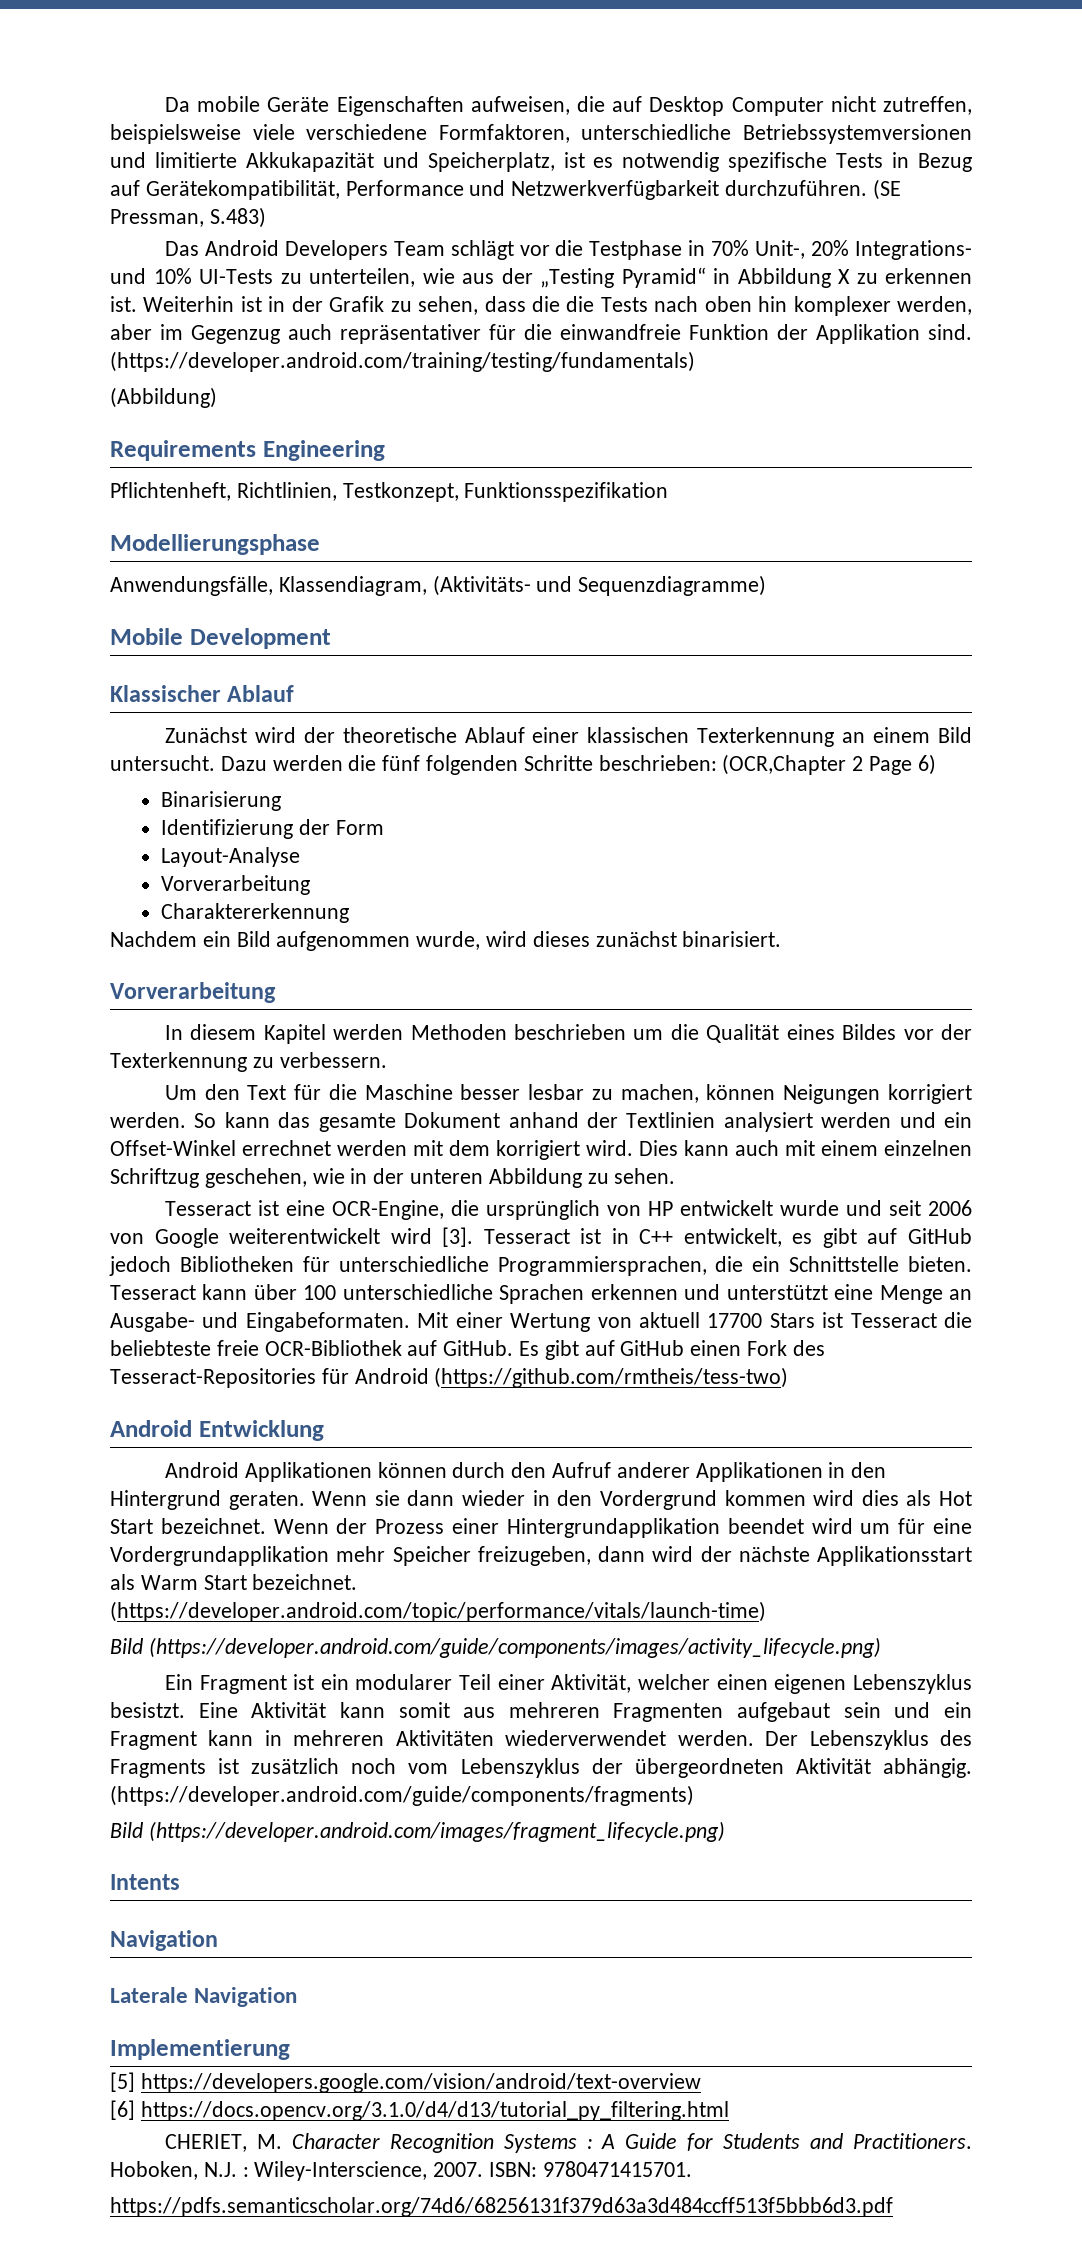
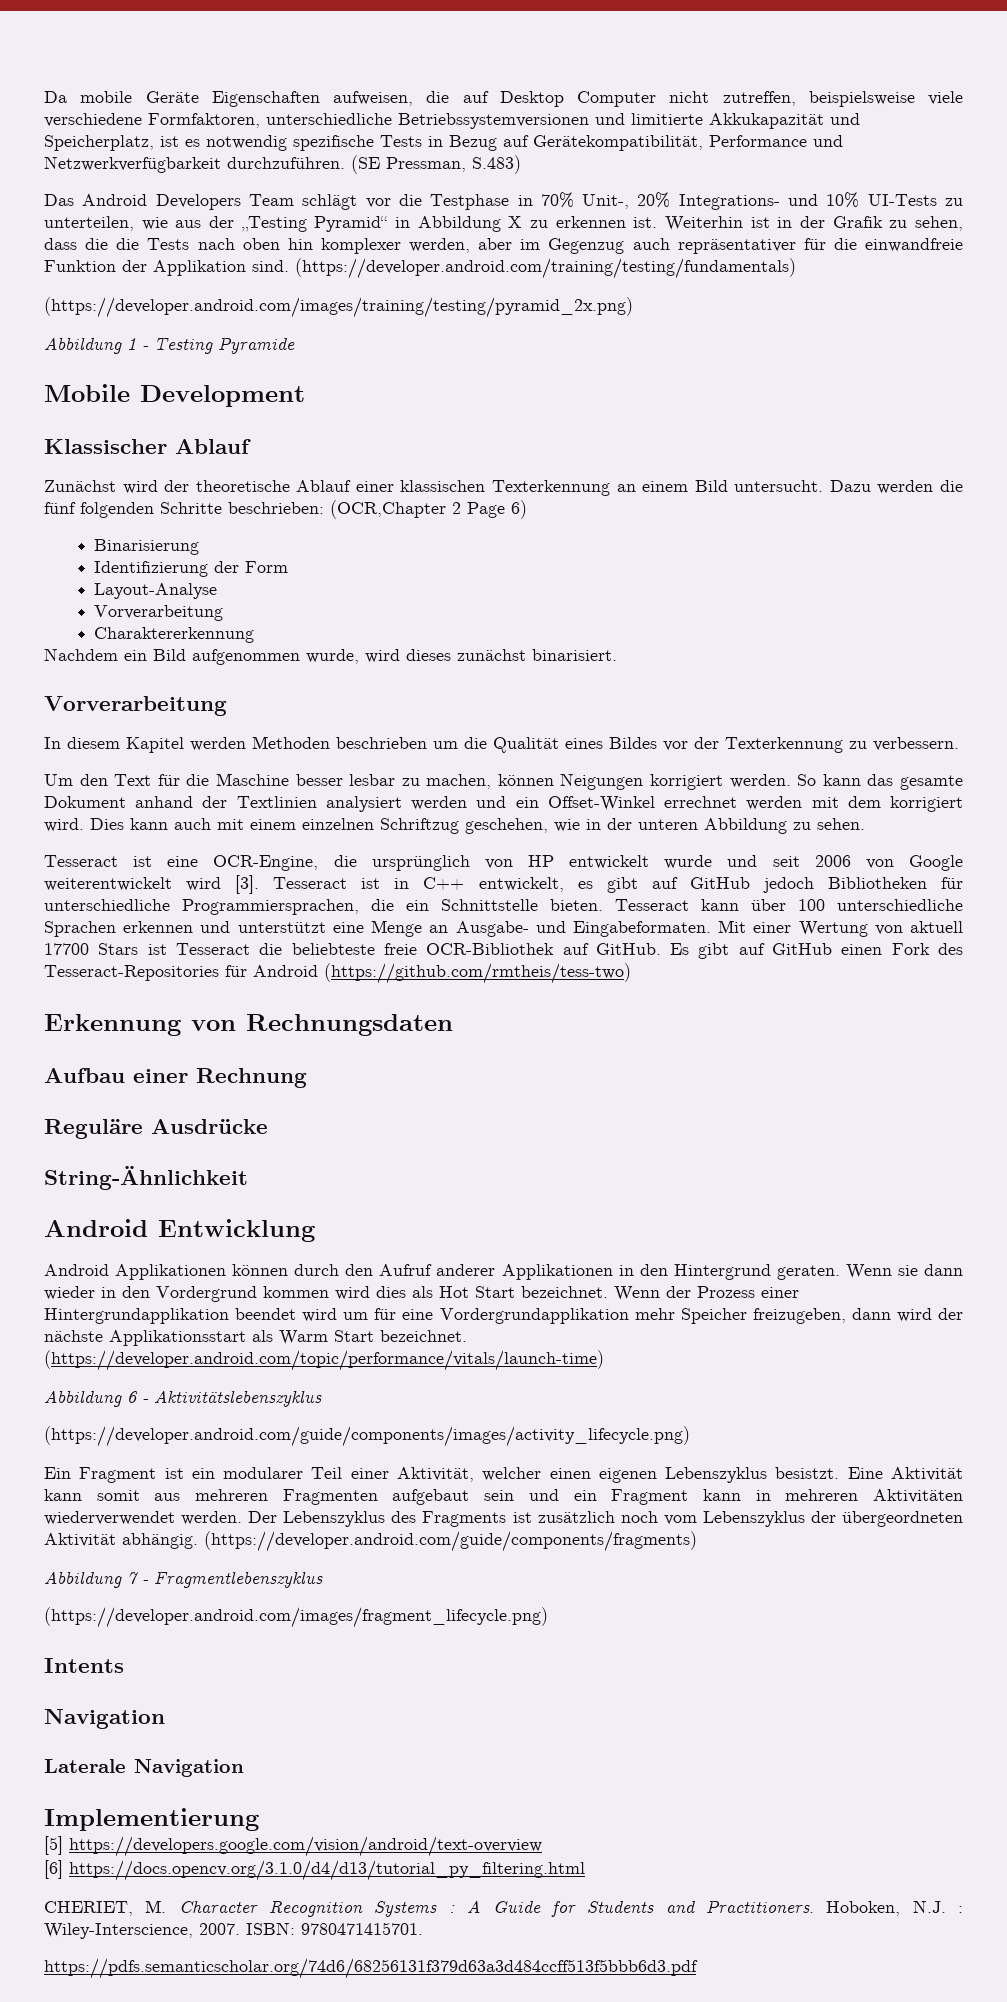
- (Abbildung)
- Requirements Engineering
- Pflichtenheft, Richtlinien, Testkonzept, Funktionsspezifikation
- Modellierungsphase
- Anwendungsfälle, Klassendiagram, (Aktivitäts- und Sequenzdiagramme)
+ (https://developer.android.com/images/training/testing/pyramid_2x.png)
+ Abbildung 1 - Testing Pyramide
+ Erkennung von Rechnungsdaten
+ Aufbau einer Rechnung
+ Reguläre Ausdrücke
+ String-Ähnlichkeit
- Bild (https://developer.android.com/guide/components/images/activity_lifecycle.png)
+ Abbildung 6 - Aktivitätslebenszyklus
+ (https://developer.android.com/guide/components/images/activity_lifecycle.png)
- Bild (https://developer.android.com/images/fragment_lifecycle.png)
+ Abbildung 7 - Fragmentlebenszyklus
+ (https://developer.android.com/images/fragment_lifecycle.png)

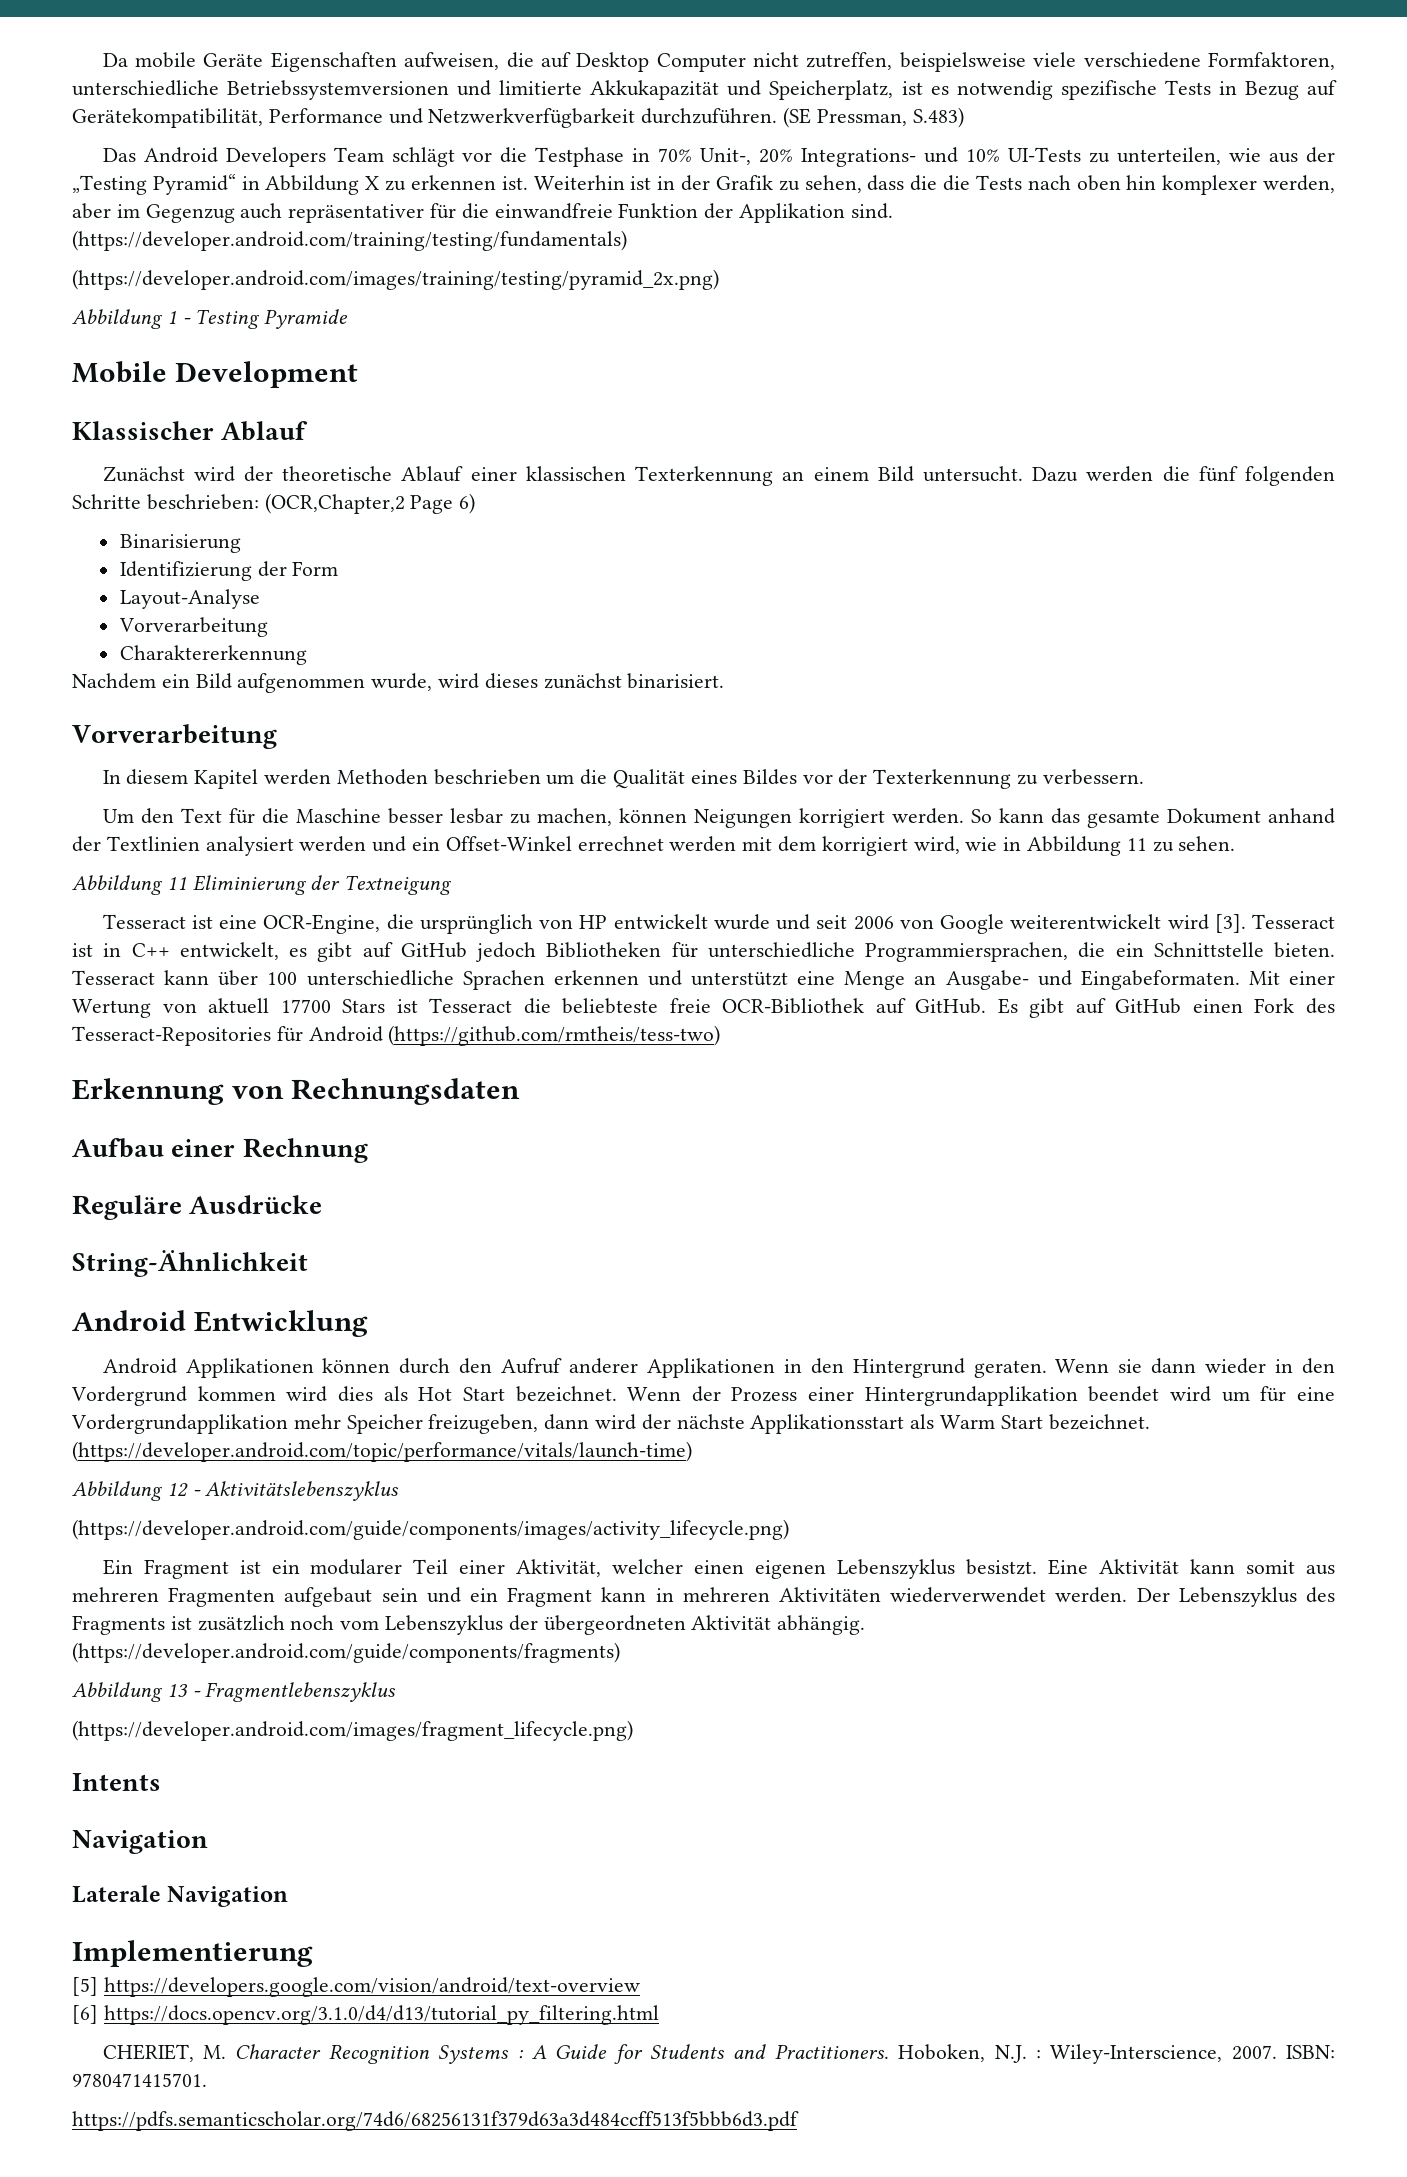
- Dazu werden die fünf folgenden Schritte beschrieben: (OCR,Chapter 2 Page 6)
+ Dazu werden die fünf folgenden Schritte beschrieben: (OCR,Chapter,2 Page 6)
- So kann das gesamte Dokument anhand der Textlinien analysiert werden und ein Offset-Winkel errechnet werden mit dem korrigiert wird. Dies kann auch mit einem einzelnen Schriftzug geschehen, wie in der unteren Abbildung zu sehen.
+ So kann das gesamte Dokument anhand der Textlinien analysiert werden und ein Offset-Winkel errechnet werden mit dem korrigiert wird, wie in Abbildung 11 zu sehen.
+ Abbildung 11 Eliminierung der Textneigung
- Abbildung 6 - Aktivitätslebenszyklus
+ Abbildung 12 - Aktivitätslebenszyklus
- Abbildung 7 - Fragmentlebenszyklus
+ Abbildung 13 - Fragmentlebenszyklus

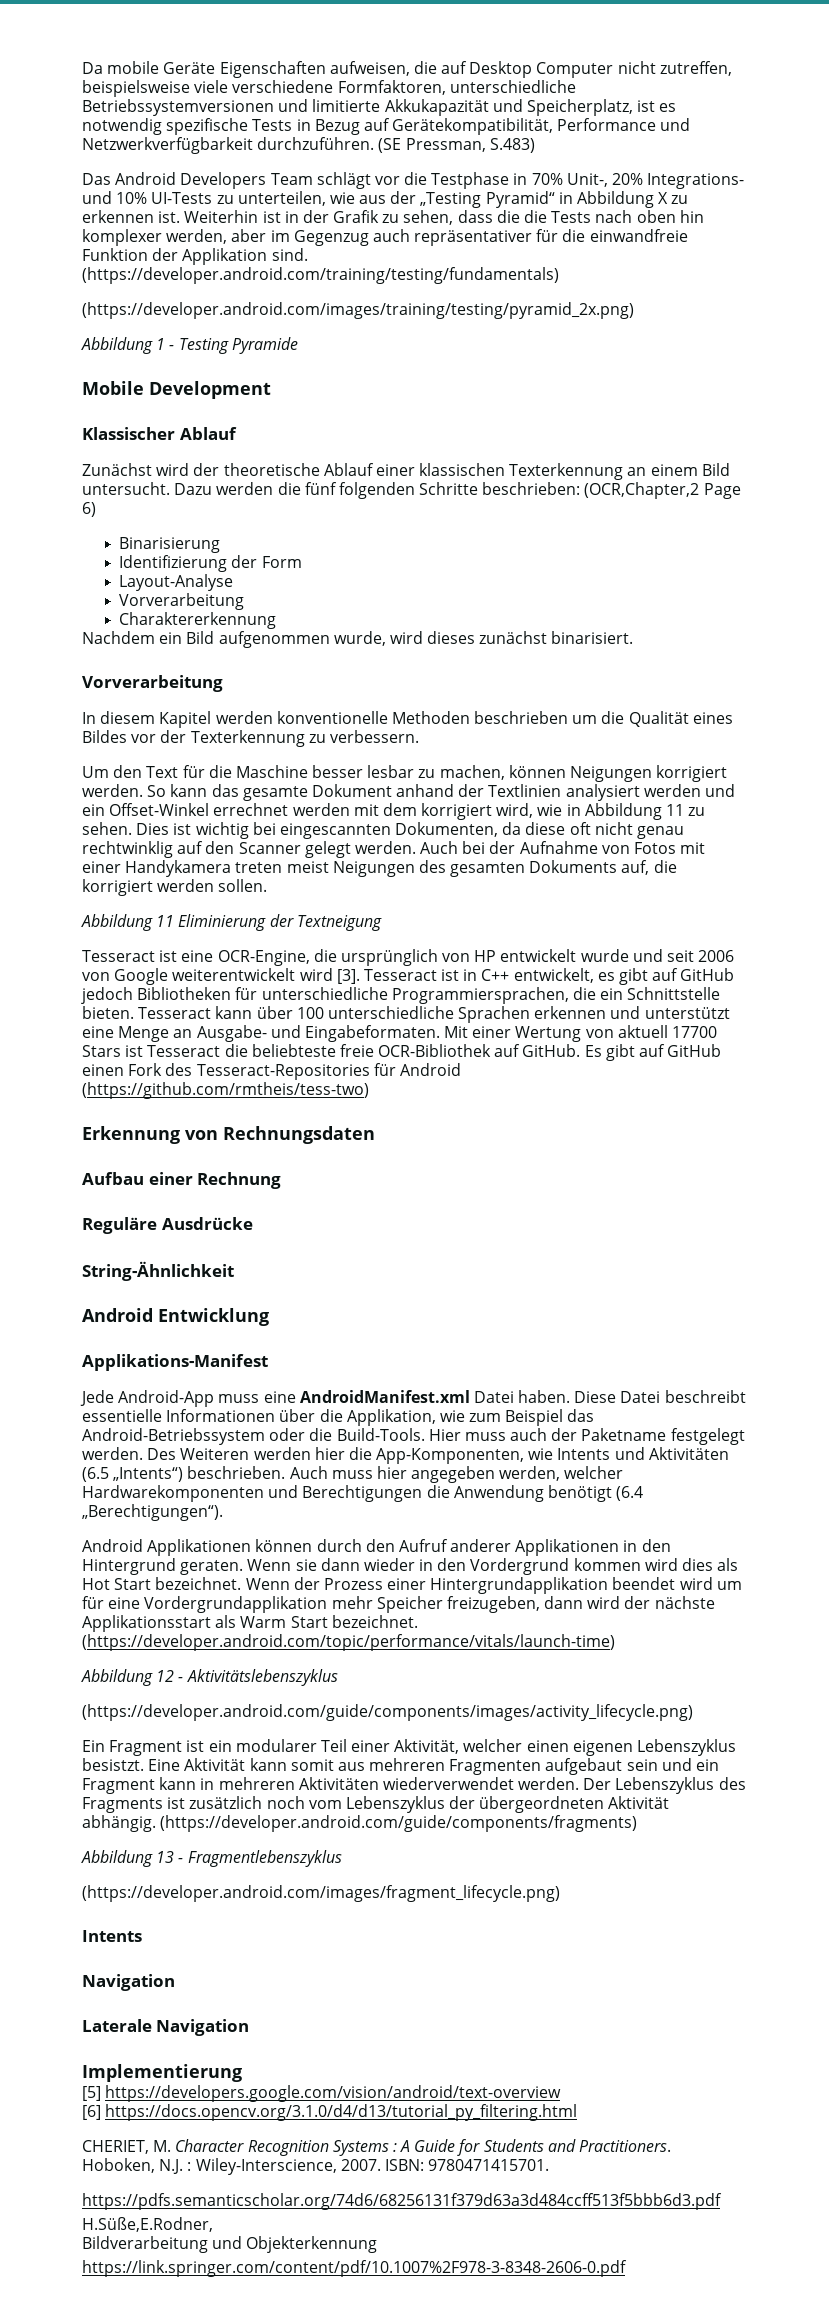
- In diesem Kapitel werden Methoden beschrieben um die Qualität eines Bildes vor der Texterkennung zu verbessern.
+ In diesem Kapitel werden konventionelle Methoden beschrieben um die Qualität eines Bildes vor der Texterkennung zu verbessern.
+ Dies ist wichtig bei eingescannten Dokumenten, da diese oft nicht genau rechtwinklig auf den Scanner gelegt werden. Auch bei der Aufnahme von Fotos mit einer Handykamera treten meist Neigungen des gesamten Dokuments auf, die korrigiert werden sollen.
+ Applikations-Manifest
+ Jede Android-App muss eine AndroidManifest.xml Datei haben. Diese Datei beschreibt essentielle Informationen über die Applikation, wie zum Beispiel das Android-Betriebssystem oder die Build-Tools. Hier muss auch der Paketname festgelegt werden. Des Weiteren werden hier die App-Komponenten, wie Intents und Aktivitäten (6.5 „Intents“) beschrieben. Auch muss hier angegeben werden, welcher Hardwarekomponenten und Berechtigungen die Anwendung benötigt (6.4 „Berechtigungen“).
+ H.Süße,E.Rodner,
+ Bildverarbeitung und Objekterkennung
+ https://link.springer.com/content/pdf/10.1007%2F978-3-8348-2606-0.pdf

